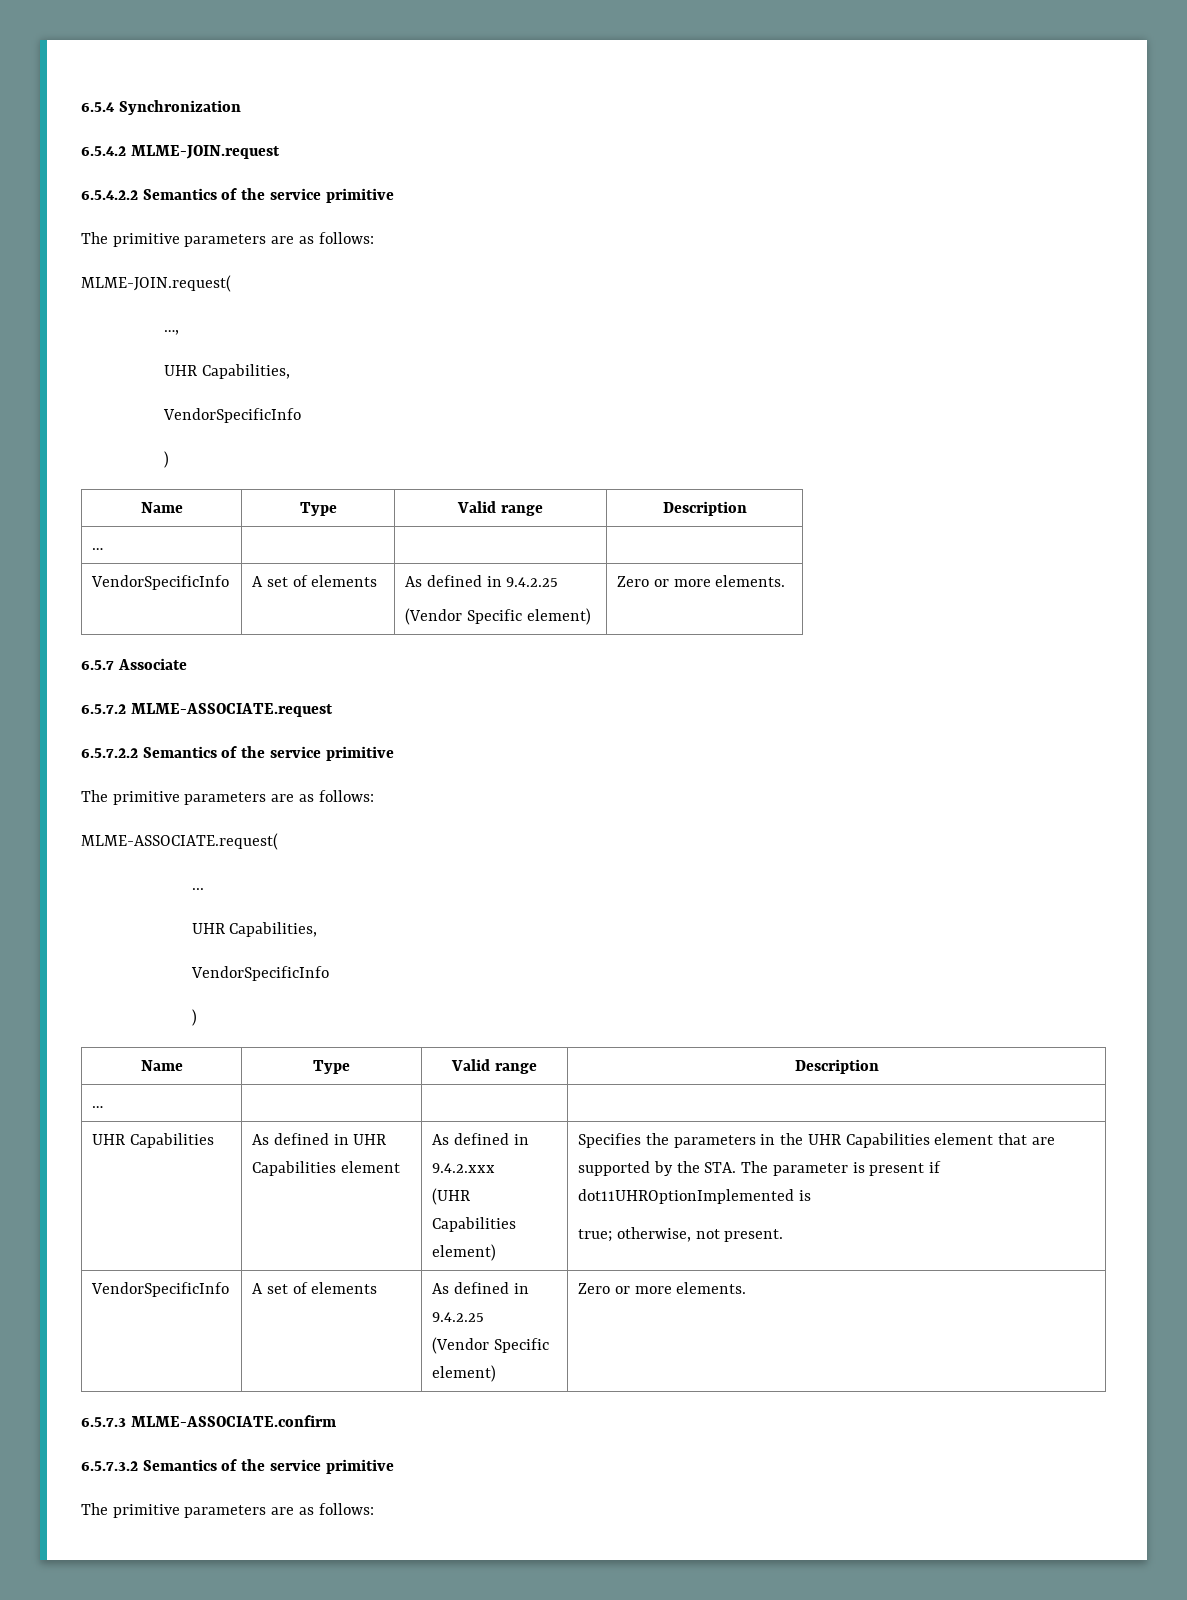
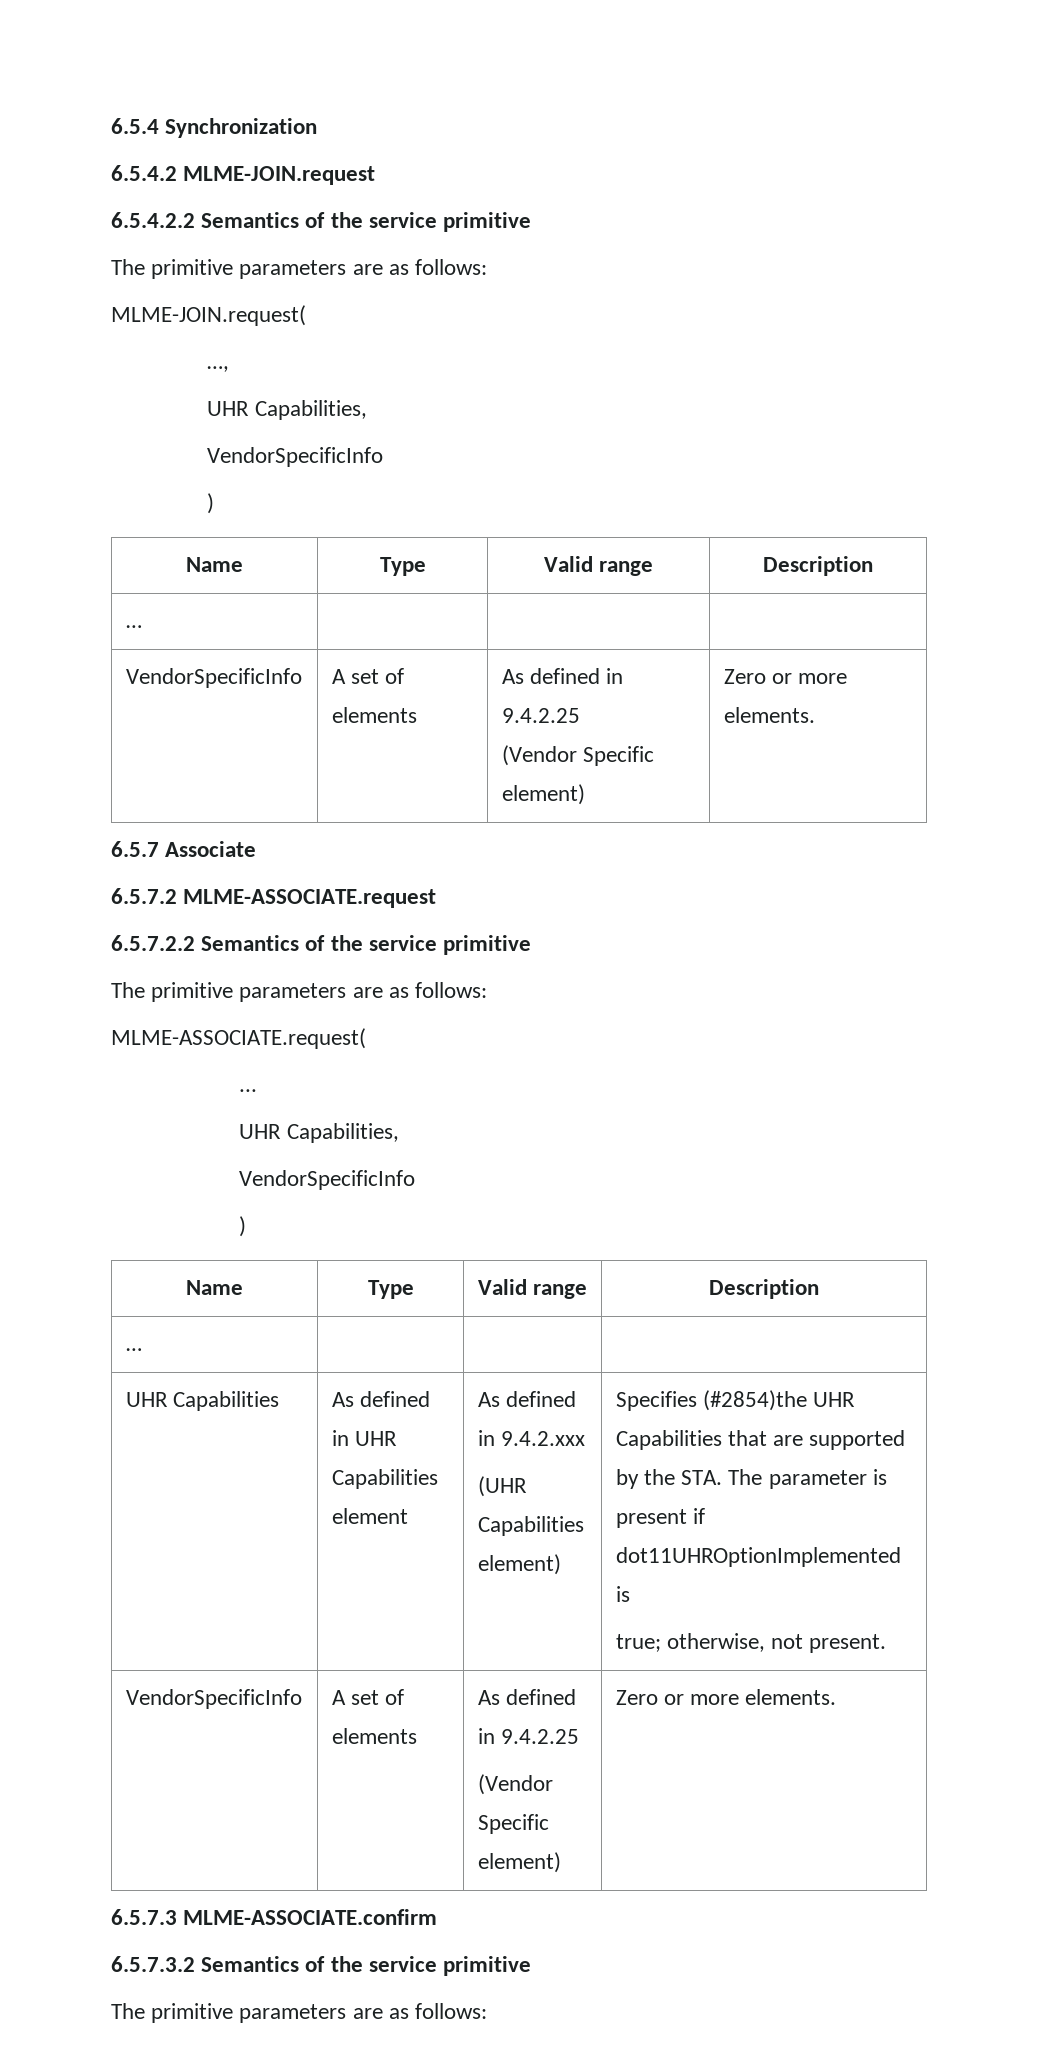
  UHR Capabilities | As defined in UHR Capabilities element | As defined in 9.4.2.xxx
- (UHR Capabilities element) | Specifies the parameters in the UHR Capabilities element that are supported by the STA. The parameter is present if dot11UHROptionImplemented is
+ (UHR Capabilities element) | Specifies (#2854)the UHR Capabilities that are supported by the STA. The parameter is present if dot11UHROptionImplemented is

